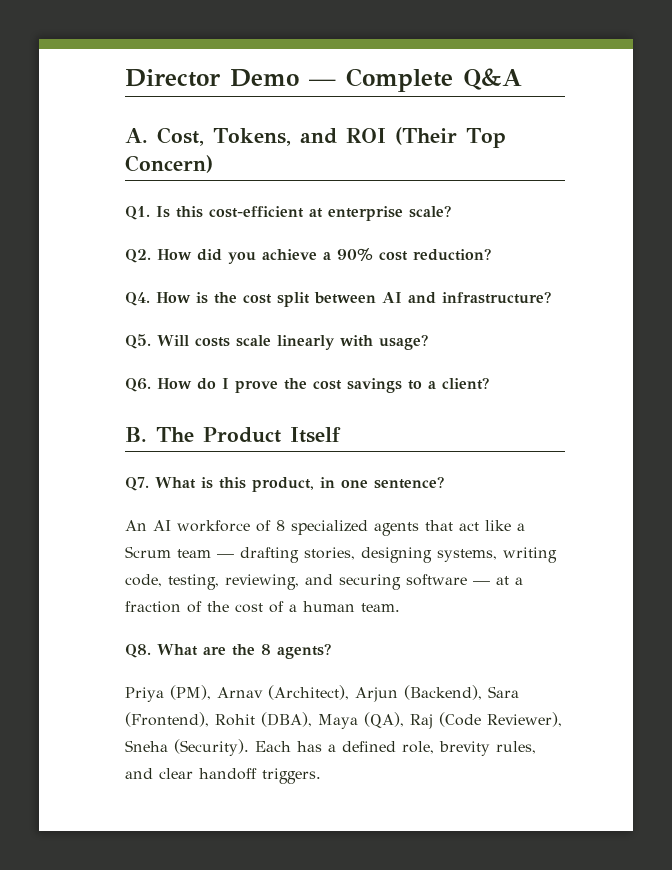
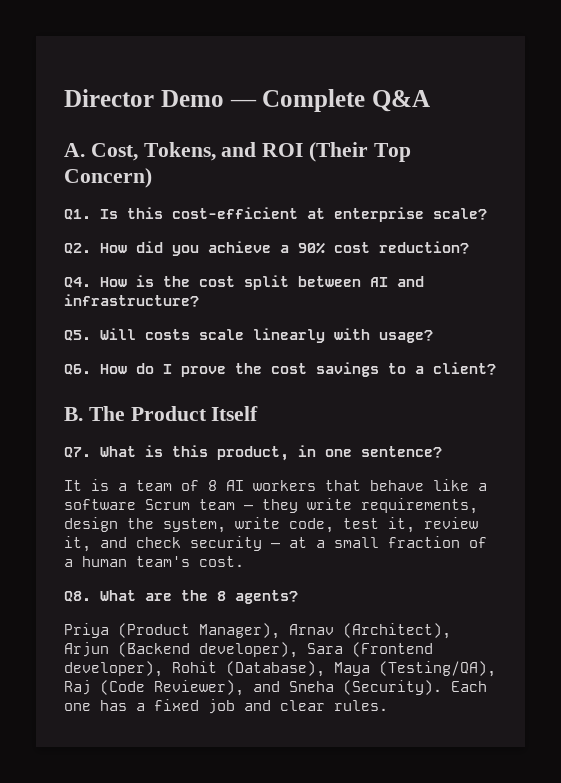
- An AI workforce of 8 specialized agents that act like a Scrum team — drafting stories, designing systems, writing code, testing, reviewing, and securing software — at a fraction of the cost of a human team.
+ It is a team of 8 AI workers that behave like a software Scrum team — they write requirements, design the system, write code, test it, review it, and check security — at a small fraction of a human team's cost.
- Priya (PM), Arnav (Architect), Arjun (Backend), Sara (Frontend), Rohit (DBA), Maya (QA), Raj (Code Reviewer), Sneha (Security).
+ Priya (Product Manager), Arnav (Architect), Arjun (Backend developer), Sara (Frontend developer), Rohit (Database), Maya (Testing/QA), Raj (Code Reviewer), and Sneha (Security).
- Each has a defined role, brevity rules, and clear handoff triggers.
+ Each one has a fixed job and clear rules.

